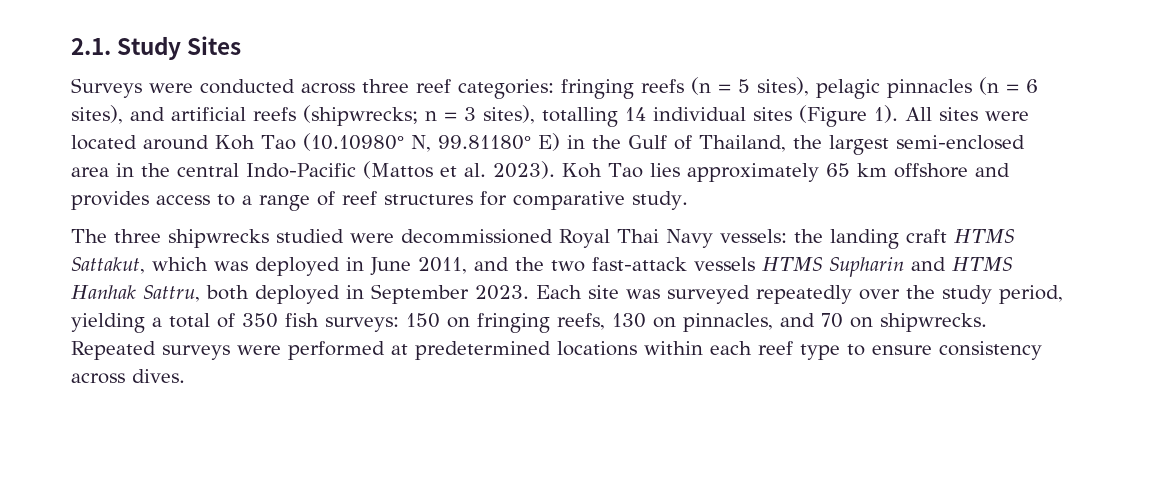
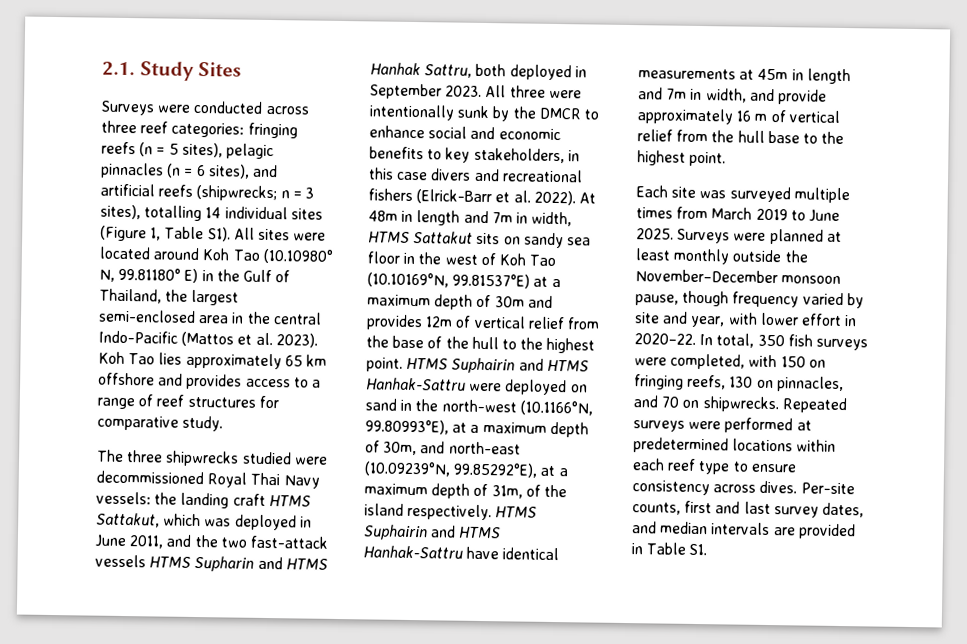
- Surveys were conducted across three reef categories: fringing reefs (n = 5 sites), pelagic pinnacles (n = 6 sites), and artificial reefs (shipwrecks; n = 3 sites), totalling 14 individual sites (Figure 1). All sites were located around Koh Tao (10.10980° N, 99.81180° E) in the Gulf of Thailand, the largest semi-enclosed area in the central Indo-Pacific (Mattos et al. 2023).
+ Surveys were conducted across three reef categories: fringing reefs (n = 5 sites), pelagic pinnacles (n = 6 sites), and artificial reefs (shipwrecks; n = 3 sites), totalling 14 individual sites (Figure 1, Table S1). All sites were located around Koh Tao (10.10980° N, 99.81180° E) in the Gulf of Thailand, the largest semi-enclosed area in the central Indo-Pacific (Mattos et al. 2023).
- Each site was surveyed repeatedly over the study period, yielding a total of 350 fish surveys: 150 on fringing reefs, 130 on pinnacles, and 70 on shipwrecks.
+ All three were intentionally sunk by the DMCR to enhance social and economic benefits to key stakeholders, in this case divers and recreational fishers (Elrick-Barr et al. 2022). At 48m in length and 7m in width, HTMS Sattakut sits on sandy sea floor in the west of Koh Tao (10.10169°N, 99.81537°E) at a maximum depth of 30m and provides 12m of vertical relief from the base of the hull to the highest point. HTMS Suphairin and HTMS Hanhak-Sattru were deployed on sand in the north-west (10.1166°N, 99.80993°E), at a maximum depth of 30m, and north-east (10.09239°N, 99.85292°E), at a maximum depth of 31m, of the island respectively. HTMS Suphairin and HTMS Hanhak-Sattru have identical measurements at 45m in length and 7m in width, and provide approximately 16 m of vertical relief from the hull base to the highest point.
+ Each site was surveyed multiple times from March 2019 to June 2025. Surveys were planned at least monthly outside the November–December monsoon pause, though frequency varied by site and year, with lower effort in 2020–22. In total, 350 fish surveys were completed, with 150 on fringing reefs, 130 on pinnacles, and 70 on shipwrecks.
+ Per-site counts, first and last survey dates, and median intervals are provided in Table S1.

